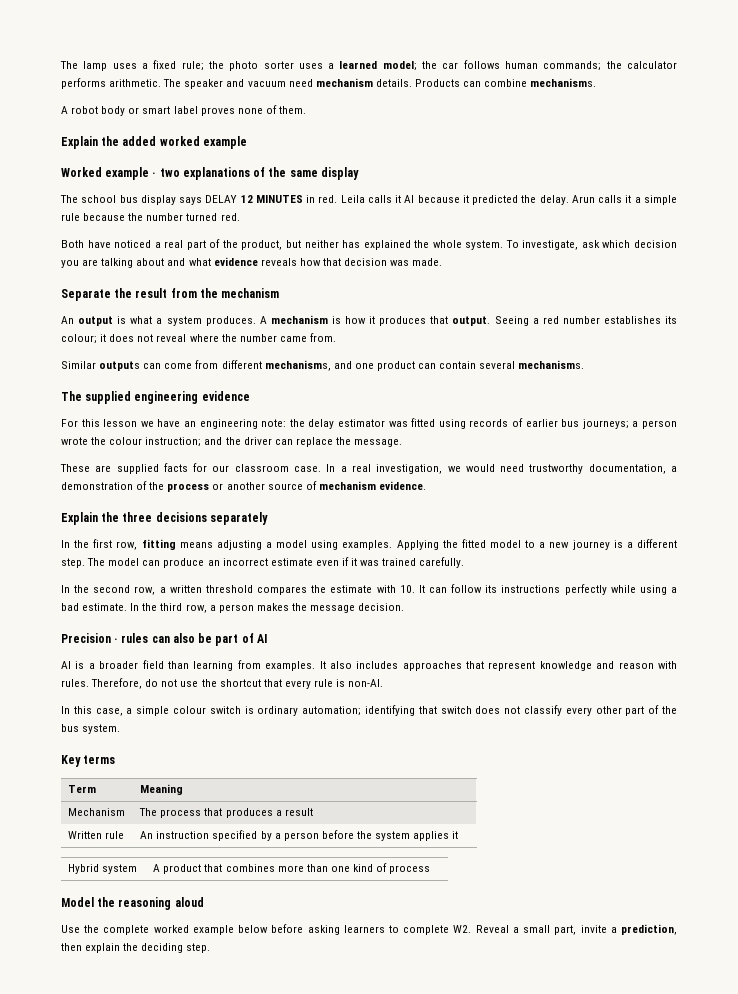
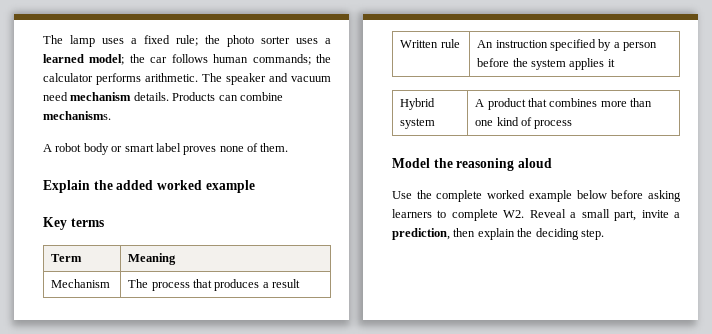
- Worked example · two explanations of the same display
- The school bus display says DELAY 12 MINUTES in red. Leila calls it AI because it predicted the delay. Arun calls it a simple rule because the number turned red.
- Both have noticed a real part of the product, but neither has explained the whole system. To investigate, ask which decision you are talking about and what evidence reveals how that decision was made.
- Separate the result from the mechanism
- An output is what a system produces. A mechanism is how it produces that output. Seeing a red number establishes its colour; it does not reveal where the number came from.
- Similar outputs can come from different mechanisms, and one product can contain several mechanisms.
- The supplied engineering evidence
- For this lesson we have an engineering note: the delay estimator was fitted using records of earlier bus journeys; a person wrote the colour instruction; and the driver can replace the message.
- These are supplied facts for our classroom case. In a real investigation, we would need trustworthy documentation, a demonstration of the process or another source of mechanism evidence.
- Explain the three decisions separately
- In the first row, fitting means adjusting a model using examples. Applying the fitted model to a new journey is a different step. The model can produce an incorrect estimate even if it was trained carefully.
- In the second row, a written threshold compares the estimate with 10. It can follow its instructions perfectly while using a bad estimate. In the third row, a person makes the message decision.
- Precision · rules can also be part of AI
- AI is a broader field than learning from examples. It also includes approaches that represent knowledge and reason with rules. Therefore, do not use the shortcut that every rule is non-AI.
- In this case, a simple colour switch is ordinary automation; identifying that switch does not classify every other part of the bus system.

